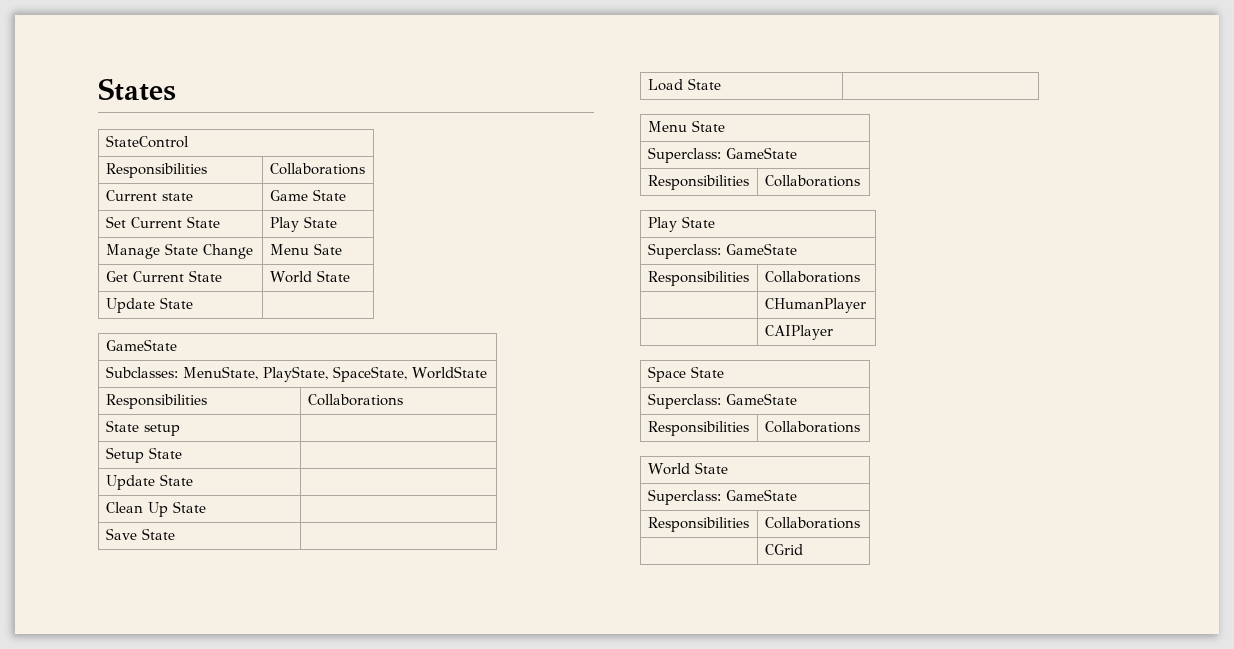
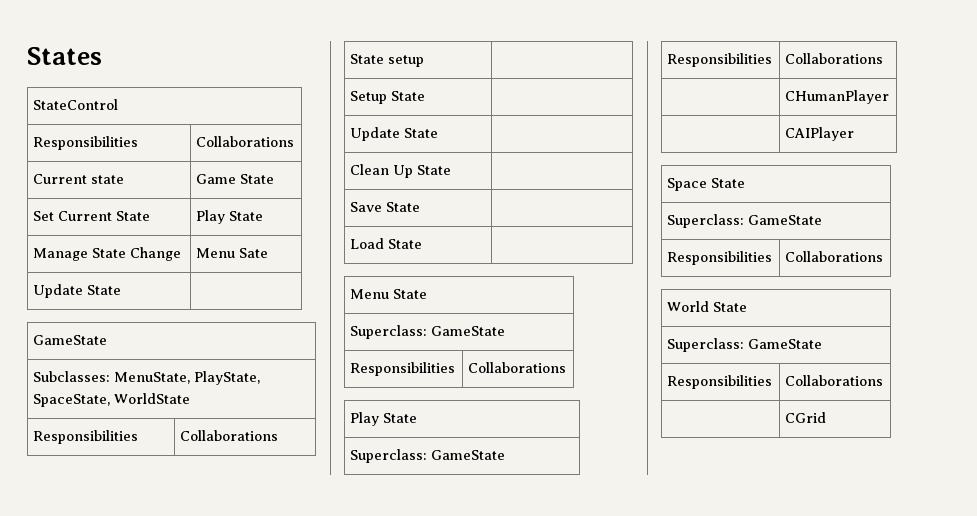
- Get Current State | World State

